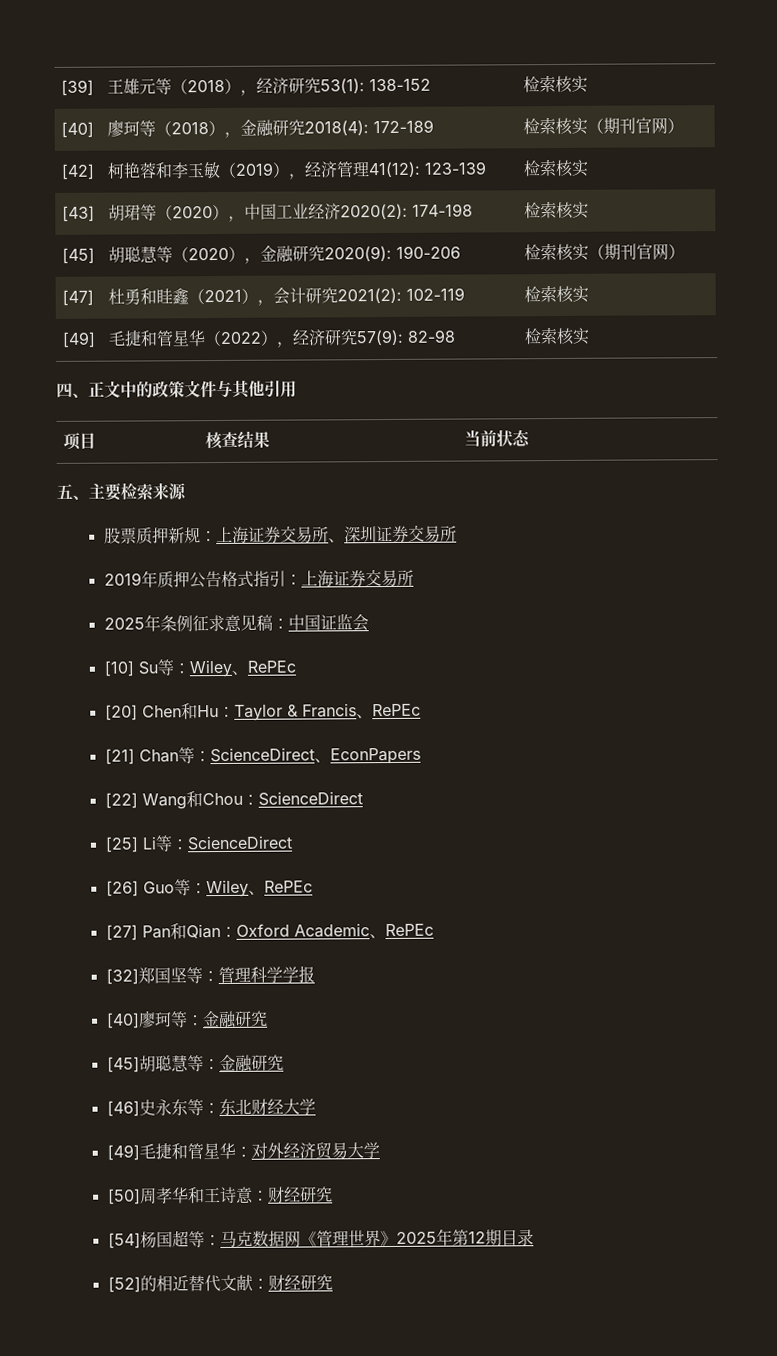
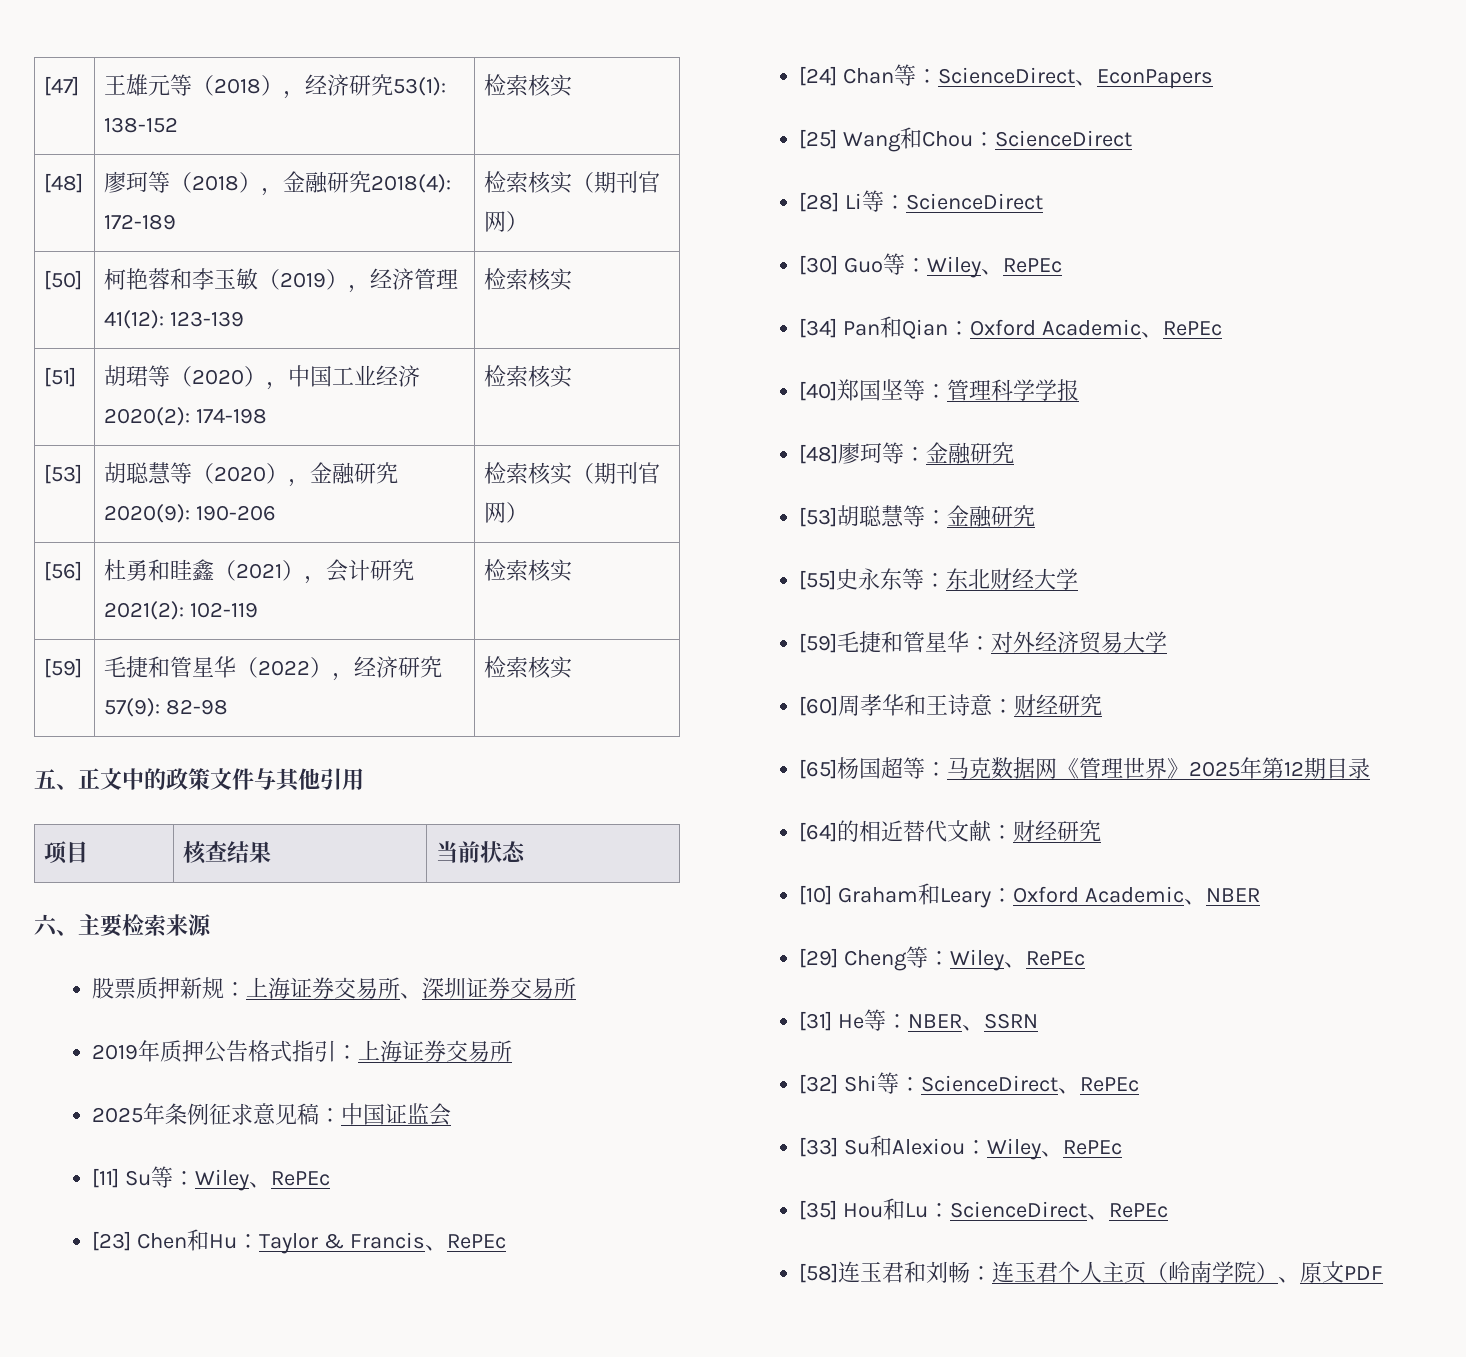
- [39] | 王雄元等（2018），经济研究53(1): 138-152 | 检索核实
+ [47] | 王雄元等（2018），经济研究53(1): 138-152 | 检索核实
- [40] | 廖珂等（2018），金融研究2018(4): 172-189 | 检索核实（期刊官网）
+ [48] | 廖珂等（2018），金融研究2018(4): 172-189 | 检索核实（期刊官网）
- [42] | 柯艳蓉和李玉敏（2019），经济管理41(12): 123-139 | 检索核实
+ [50] | 柯艳蓉和李玉敏（2019），经济管理41(12): 123-139 | 检索核实
- [43] | 胡珺等（2020），中国工业经济2020(2): 174-198 | 检索核实
+ [51] | 胡珺等（2020），中国工业经济2020(2): 174-198 | 检索核实
- [45] | 胡聪慧等（2020），金融研究2020(9): 190-206 | 检索核实（期刊官网）
+ [53] | 胡聪慧等（2020），金融研究2020(9): 190-206 | 检索核实（期刊官网）
- [47] | 杜勇和眭鑫（2021），会计研究2021(2): 102-119 | 检索核实
+ [56] | 杜勇和眭鑫（2021），会计研究2021(2): 102-119 | 检索核实
- [49] | 毛捷和管星华（2022），经济研究57(9): 82-98 | 检索核实
+ [59] | 毛捷和管星华（2022），经济研究57(9): 82-98 | 检索核实
- 四、正文中的政策文件与其他引用
+ 五、正文中的政策文件与其他引用
- 五、主要检索来源
+ 六、主要检索来源
- [10] Su等：Wiley、RePEc
+ [11] Su等：Wiley、RePEc
- [20] Chen和Hu：Taylor & Francis、RePEc
+ [23] Chen和Hu：Taylor & Francis、RePEc
- [21] Chan等：ScienceDirect、EconPapers
+ [24] Chan等：ScienceDirect、EconPapers
- [22] Wang和Chou：ScienceDirect
+ [25] Wang和Chou：ScienceDirect
- [25] Li等：ScienceDirect
+ [28] Li等：ScienceDirect
- [26] Guo等：Wiley、RePEc
+ [30] Guo等：Wiley、RePEc
- [27] Pan和Qian：Oxford Academic、RePEc
+ [34] Pan和Qian：Oxford Academic、RePEc
- [32]郑国坚等：管理科学学报
+ [40]郑国坚等：管理科学学报
- [40]廖珂等：金融研究
+ [48]廖珂等：金融研究
- [45]胡聪慧等：金融研究
+ [53]胡聪慧等：金融研究
- [46]史永东等：东北财经大学
+ [55]史永东等：东北财经大学
- [49]毛捷和管星华：对外经济贸易大学
+ [59]毛捷和管星华：对外经济贸易大学
- [50]周孝华和王诗意：财经研究
+ [60]周孝华和王诗意：财经研究
- [54]杨国超等：马克数据网《管理世界》2025年第12期目录
+ [65]杨国超等：马克数据网《管理世界》2025年第12期目录
- [52]的相近替代文献：财经研究
+ [64]的相近替代文献：财经研究
+ [10] Graham和Leary：Oxford Academic、NBER
+ [29] Cheng等：Wiley、RePEc
+ [31] He等：NBER、SSRN
+ [32] Shi等：ScienceDirect、RePEc
+ [33] Su和Alexiou：Wiley、RePEc
+ [35] Hou和Lu：ScienceDirect、RePEc
+ [58]连玉君和刘畅：连玉君个人主页（岭南学院）、原文PDF

